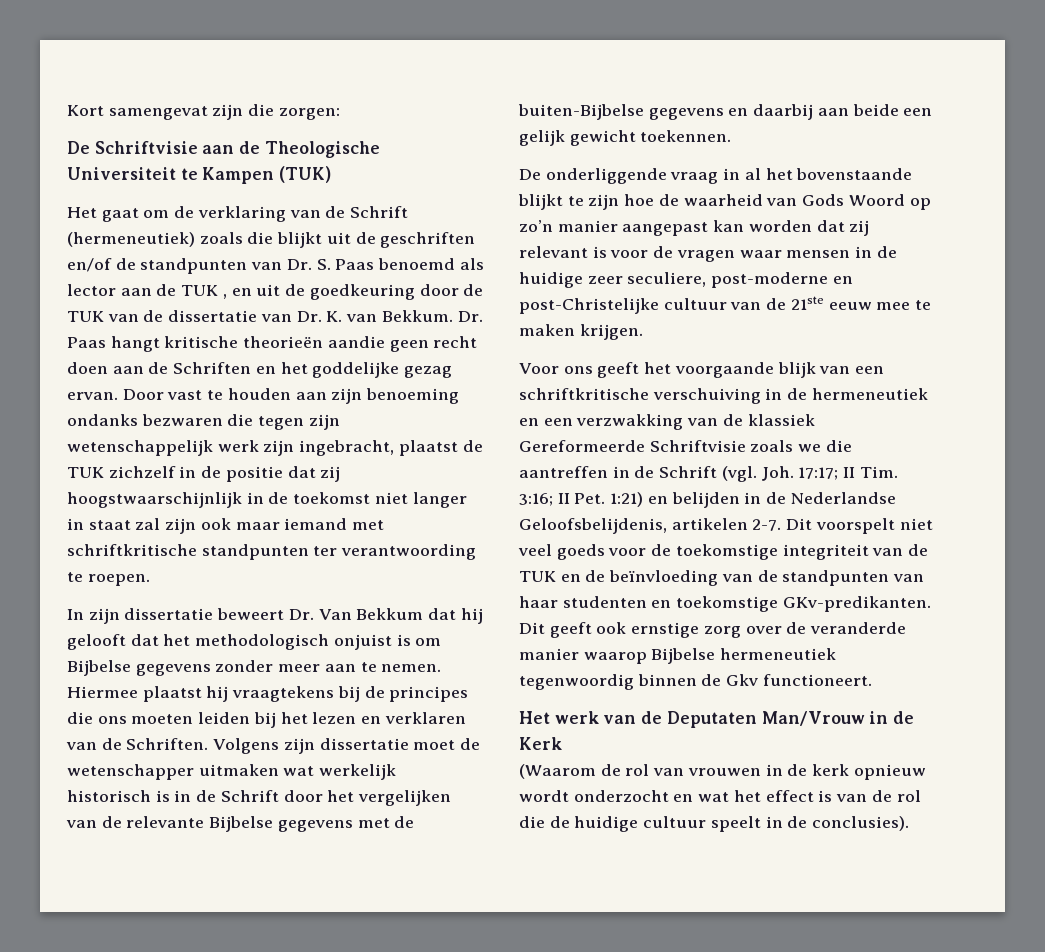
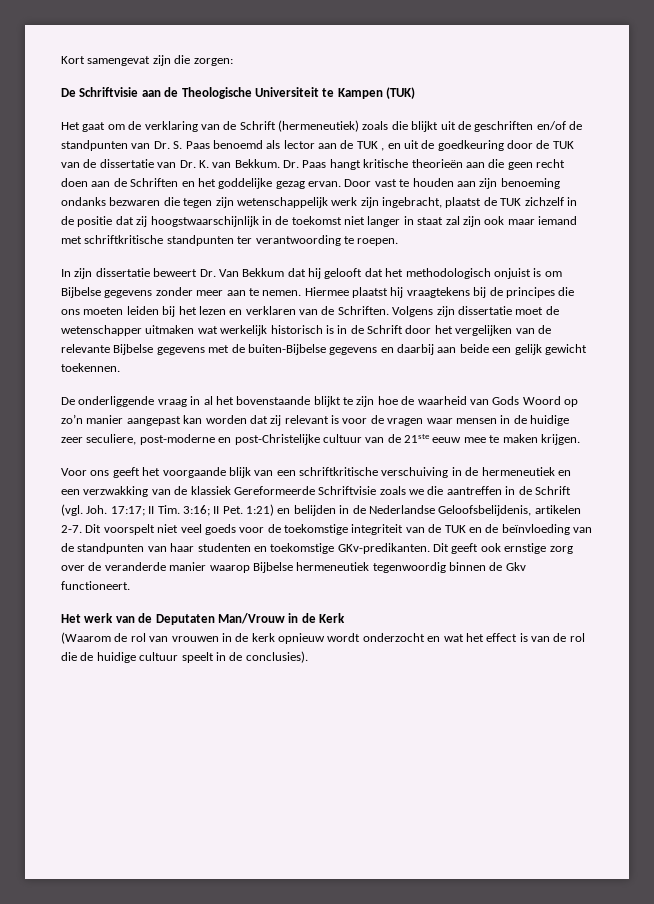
- Dr. Paas hangt kritische theorieën aandie geen recht doen aan de Schriften en het goddelijke gezag ervan.
+ Dr. Paas hangt kritische theorieën aan die geen recht doen aan de Schriften en het goddelijke gezag ervan.

